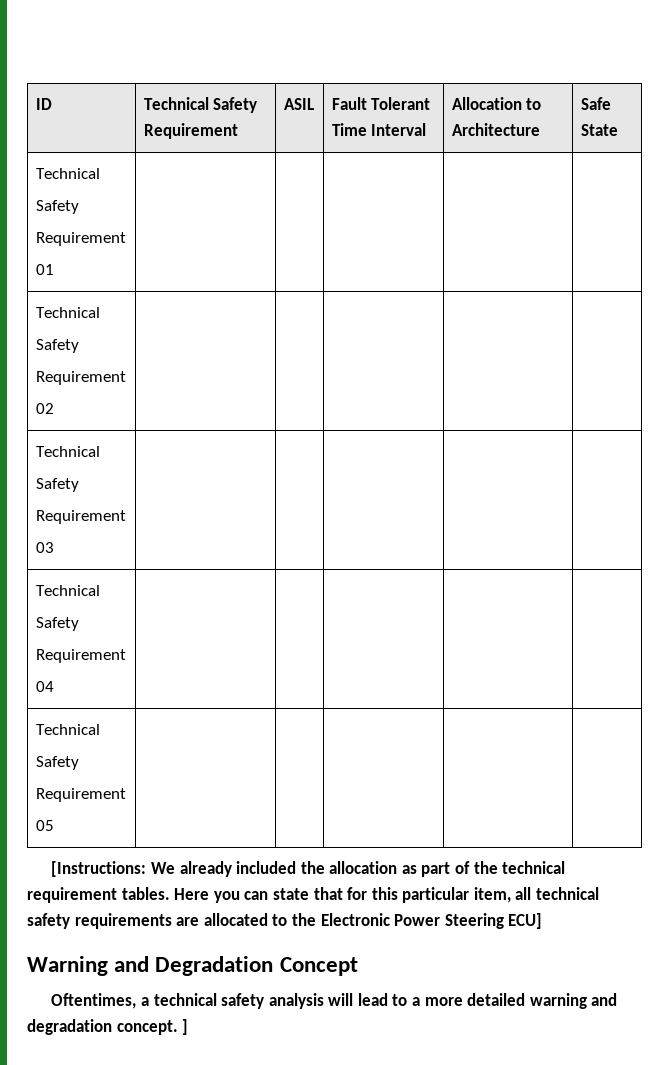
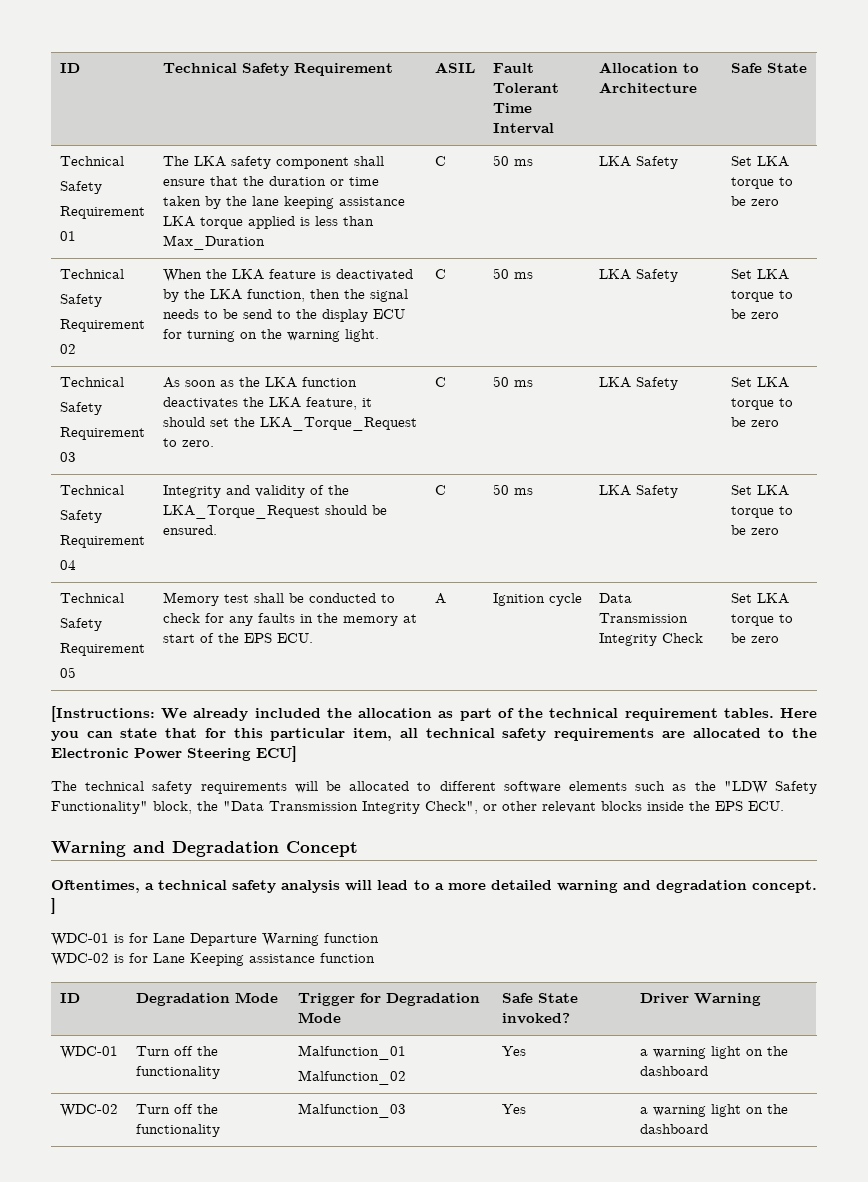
  ID | Technical Safety Requirement | ASIL | Fault Tolerant Time Interval | Allocation to Architecture | Safe State
  Technical
  Safety
  Requirement
- 01 | | | | |
+ 01 | The LKA safety component shall ensure that the duration or time taken by the lane keeping assistance LKA torque applied is less than Max_Duration | C | 50 ms | LKA Safety | Set LKA torque to be zero
  Technical
  Safety
  Requirement
- 02 | | | | |
+ 02 | When the LKA feature is deactivated by the LKA function, then the signal needs to be send to the display ECU for turning on the warning light. | C | 50 ms | LKA Safety | Set LKA torque to be zero
  Technical
  Safety
  Requirement
- 03 | | | | |
+ 03 | As soon as the LKA function deactivates the LKA feature, it should set the LKA_Torque_Request to zero. | C | 50 ms | LKA Safety | Set LKA torque to be zero
  Technical
  Safety
  Requirement
- 04 | | | | |
+ 04 | Integrity and validity of the LKA_Torque_Request should be ensured. | C | 50 ms | LKA Safety | Set LKA torque to be zero
  Technical
  Safety
  Requirement
- 05 | | | | |
+ 05 | Memory test shall be conducted to check for any faults in the memory at start of the EPS ECU. | A | Ignition cycle | Data Transmission Integrity Check | Set LKA torque to be zero
+ The technical safety requirements will be allocated to different software elements such as the "LDW Safety Functionality" block, the "Data Transmission Integrity Check", or other relevant blocks inside the EPS ECU.
+ WDC-01 is for Lane Departure Warning function
+ WDC-02 is for Lane Keeping assistance function
+ ID | Degradation Mode | Trigger for Degradation Mode | Safe State invoked? | Driver Warning
+ WDC-01 | Turn off the functionality | Malfunction_01
+ Malfunction_02 | Yes | a warning light on the dashboard
+ WDC-02 | Turn off the functionality | Malfunction_03 | Yes | a warning light on the dashboard

